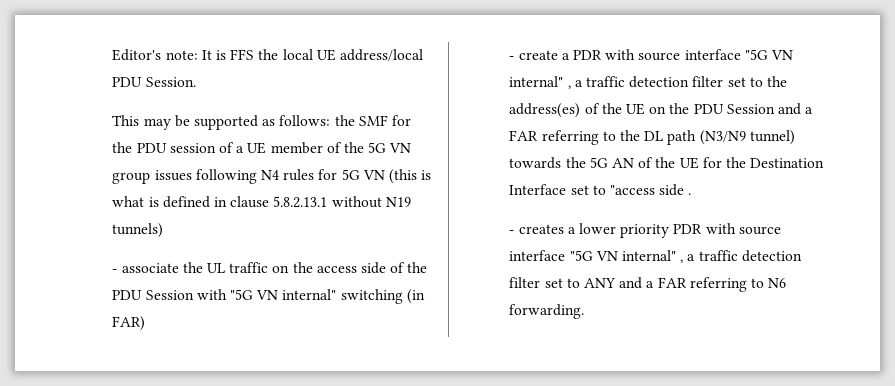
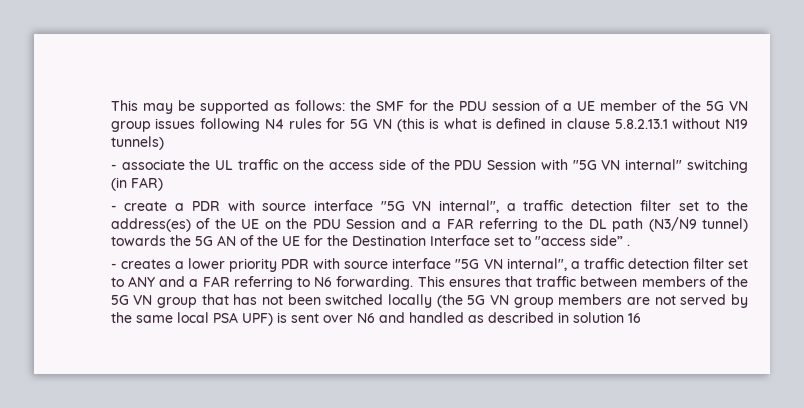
- Editor's note: It is FFS the local UE address/local PDU Session.
- - create a PDR with source interface "5G VN internal" , a traffic detection filter set to the address(es) of the UE on the PDU Session and a FAR referring to the DL path (N3/N9 tunnel) towards the 5G AN of the UE for the Destination Interface set to "access side .
+ - create a PDR with source interface "5G VN internal", a traffic detection filter set to the address(es) of the UE on the PDU Session and a FAR referring to the DL path (N3/N9 tunnel) towards the 5G AN of the UE for the Destination Interface set to "access side” .
- - creates a lower priority PDR with source interface "5G VN internal" , a traffic detection filter set to ANY and a FAR referring to N6 forwarding.
+ - creates a lower priority PDR with source interface "5G VN internal", a traffic detection filter set to ANY and a FAR referring to N6 forwarding.
+ This ensures that traffic between members of the 5G VN group that has not been switched locally (the 5G VN group members are not served by the same local PSA UPF) is sent over N6 and handled as described in solution 16

